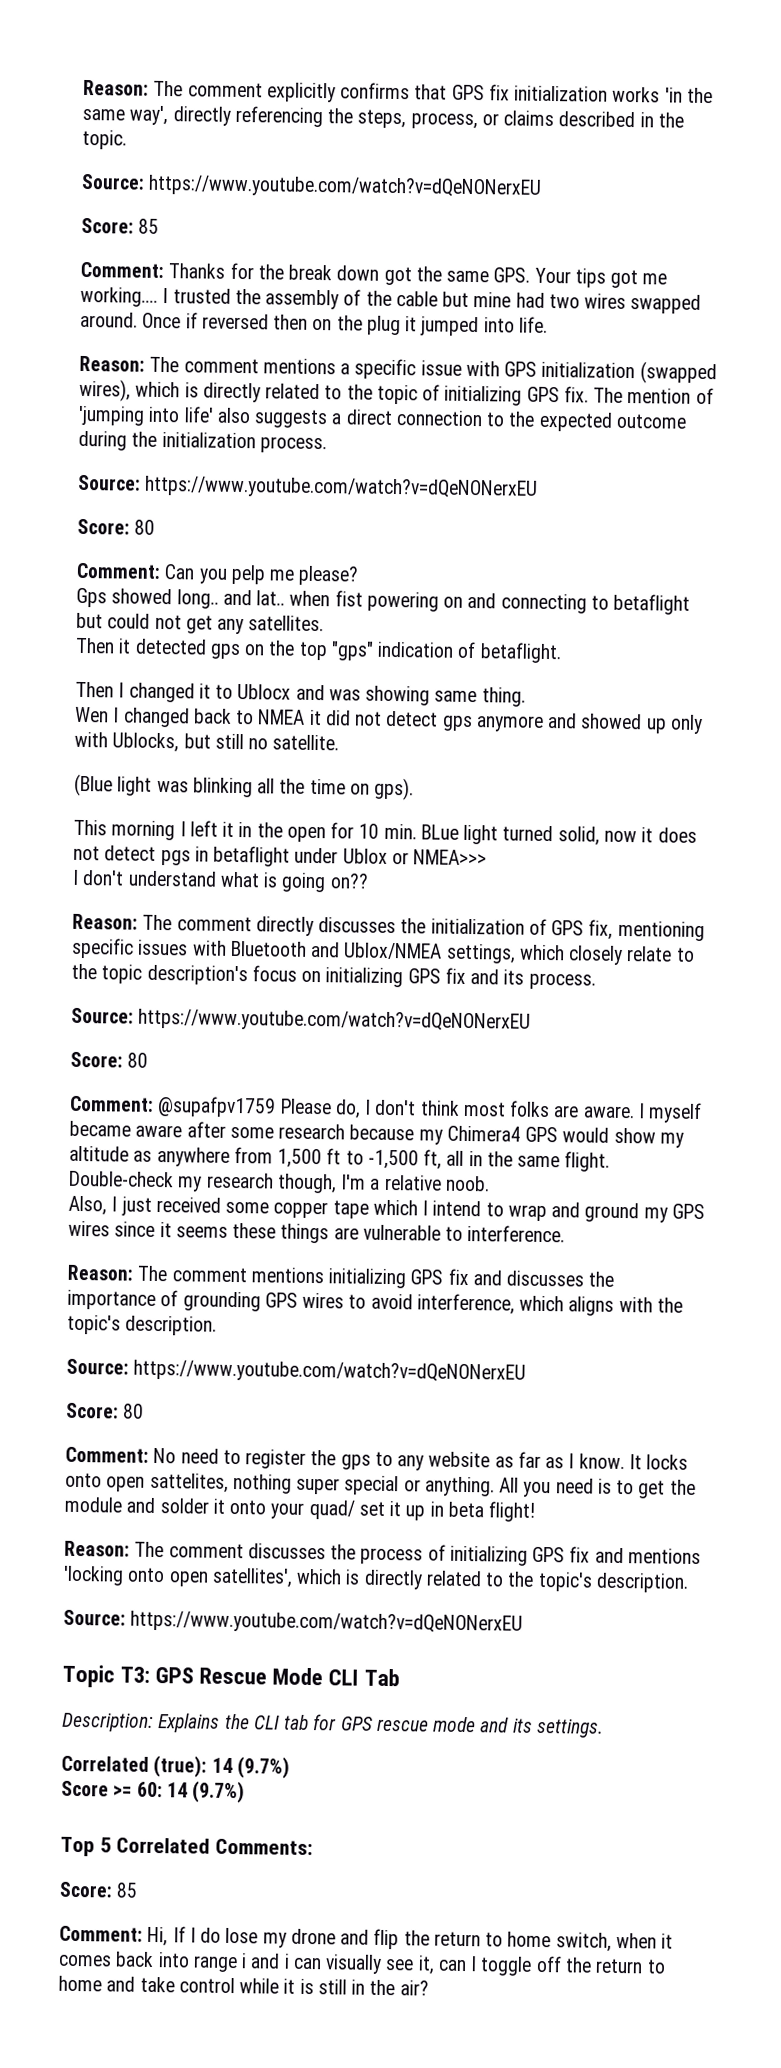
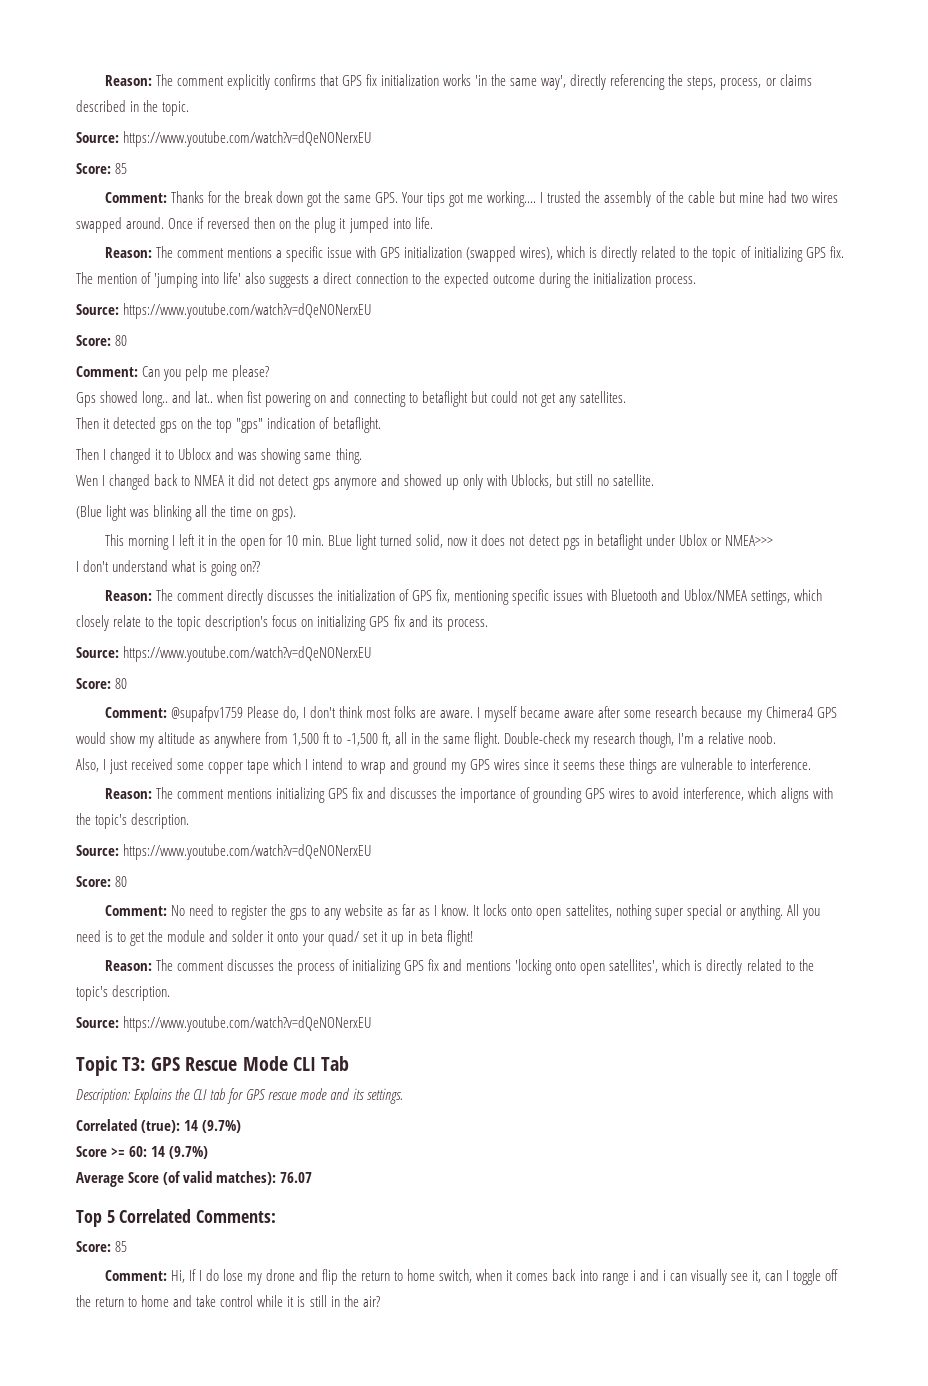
+ Average Score (of valid matches): 76.07

